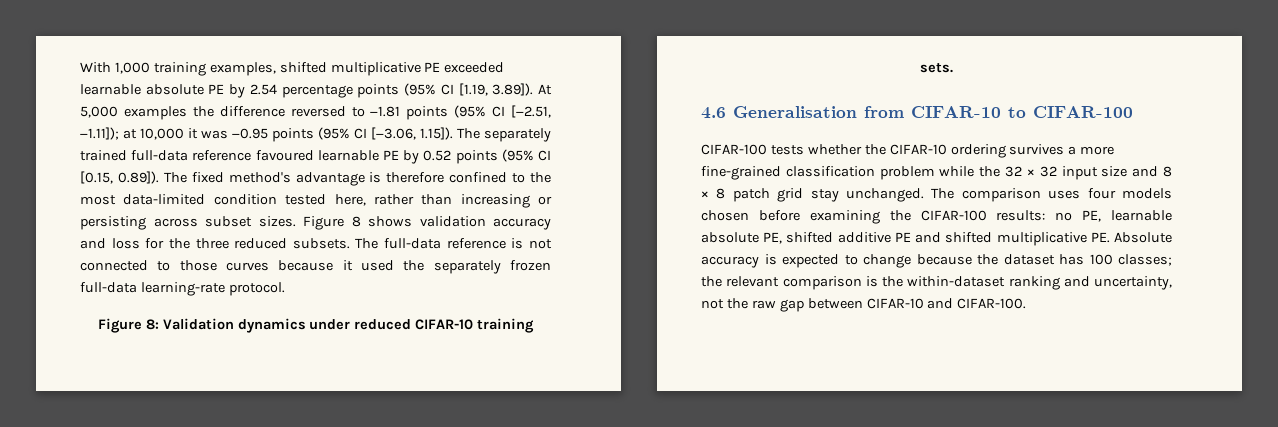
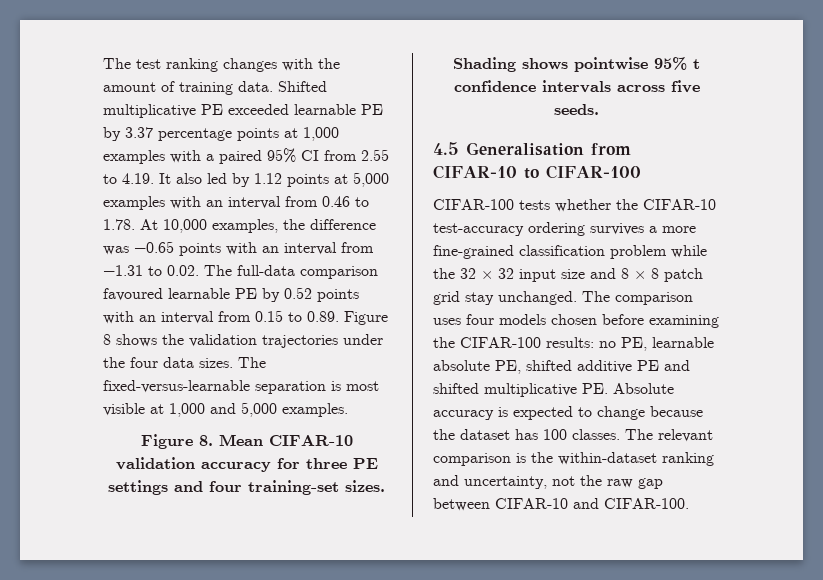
- With 1,000 training examples, shifted multiplicative PE exceeded learnable absolute PE by 2.54 percentage points (95% CI [1.19, 3.89]). At 5,000 examples the difference reversed to −1.81 points (95% CI [−2.51, −1.11]); at 10,000 it was −0.95 points (95% CI [−3.06, 1.15]). The separately trained full-data reference favoured learnable PE by 0.52 points (95% CI [0.15, 0.89]). The fixed method's advantage is therefore confined to the most data-limited condition tested here, rather than increasing or persisting across subset sizes. Figure 8 shows validation accuracy and loss for the three reduced subsets. The full-data reference is not connected to those curves because it used the separately frozen full-data learning-rate protocol.
- Figure 8: Validation dynamics under reduced CIFAR-10 training sets.
- 4.6 Generalisation from CIFAR-10 to CIFAR-100
+ The test ranking changes with the amount of training data. Shifted multiplicative PE exceeded learnable PE by 3.37 percentage points at 1,000 examples with a paired 95% CI from 2.55 to 4.19. It also led by 1.12 points at 5,000 examples with an interval from 0.46 to 1.78. At 10,000 examples, the difference was −0.65 points with an interval from −1.31 to 0.02. The full-data comparison favoured learnable PE by 0.52 points with an interval from 0.15 to 0.89. Figure 8 shows the validation trajectories under the four data sizes. The fixed-versus-learnable separation is most visible at 1,000 and 5,000 examples.
+ Figure 8. Mean CIFAR-10 validation accuracy for three PE settings and four training-set sizes. Shading shows pointwise 95% t confidence intervals across five seeds.
+ 4.5 Generalisation from CIFAR-10 to CIFAR-100
- CIFAR-100 tests whether the CIFAR-10 ordering survives a more fine-grained classification problem while the 32 × 32 input size and 8 × 8 patch grid stay unchanged.
+ CIFAR-100 tests whether the CIFAR-10 test-accuracy ordering survives a more fine-grained classification problem while the 32 × 32 input size and 8 × 8 patch grid stay unchanged.
- The comparison uses four models chosen before examining the CIFAR-100 results: no PE, learnable absolute PE, shifted additive PE and shifted multiplicative PE. Absolute accuracy is expected to change because the dataset has 100 classes; the relevant comparison is the within-dataset ranking and uncertainty, not the raw gap between CIFAR-10 and CIFAR-100.
+ The comparison uses four models chosen before examining the CIFAR-100 results: no PE, learnable absolute PE, shifted additive PE and shifted multiplicative PE. Absolute accuracy is expected to change because the dataset has 100 classes. The relevant comparison is the within-dataset ranking and uncertainty, not the raw gap between CIFAR-10 and CIFAR-100.

